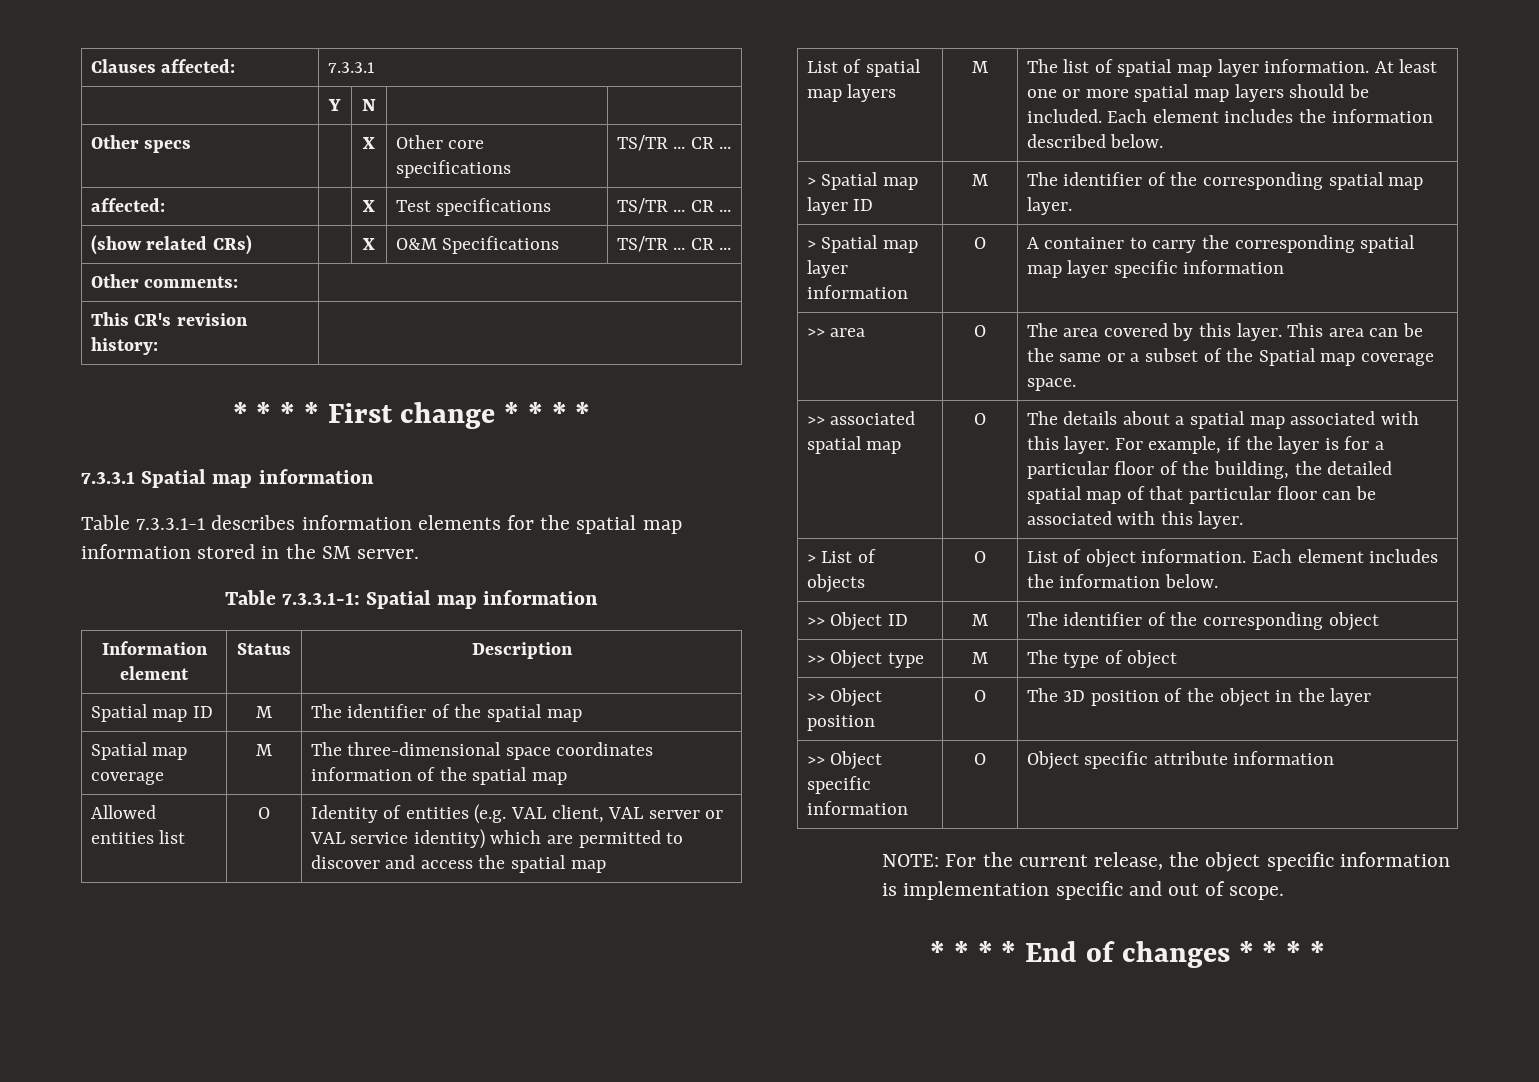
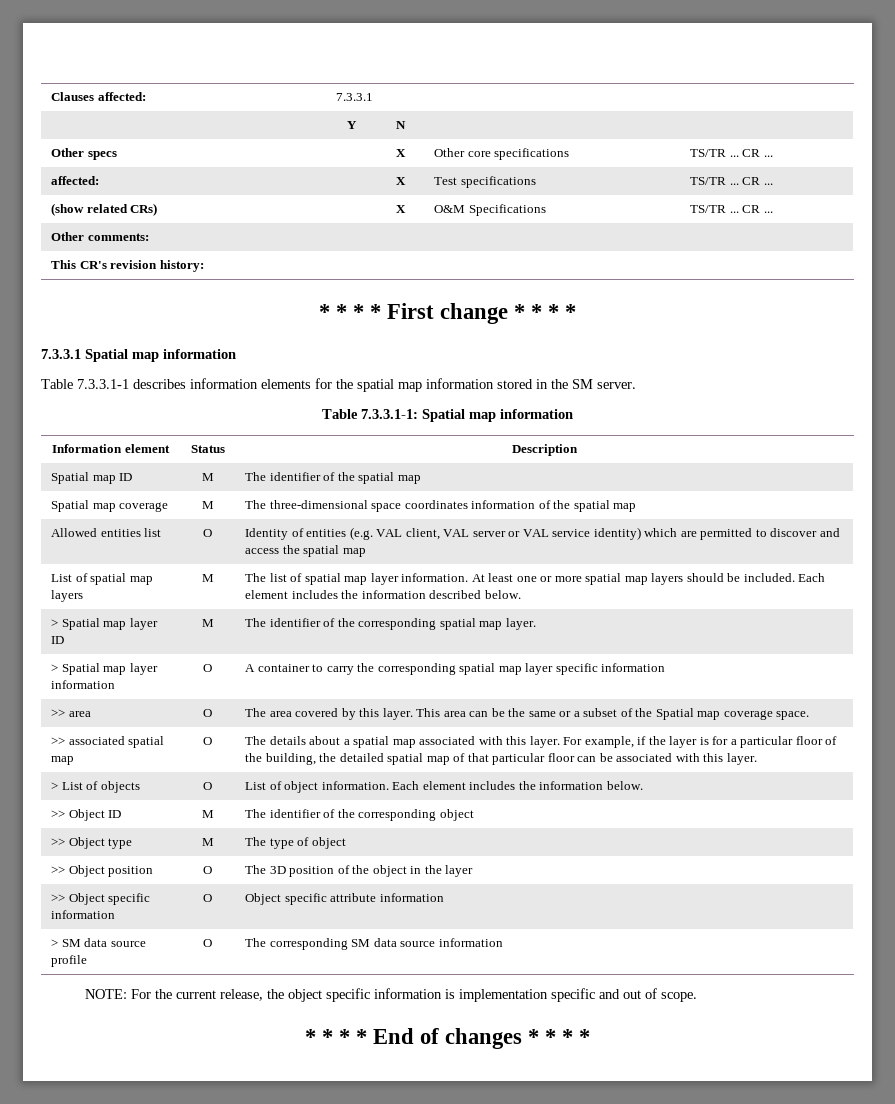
+ > SM data source profile | O | The corresponding SM data source information

